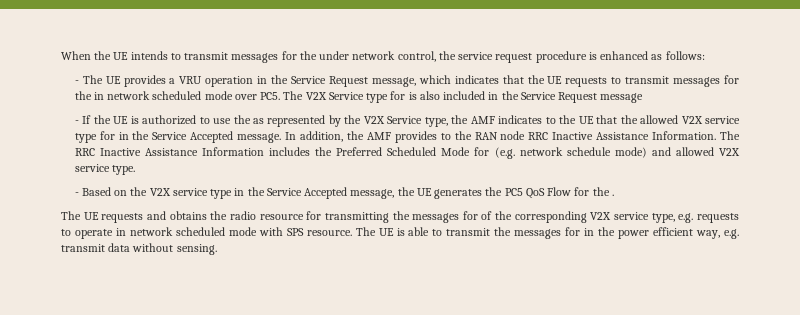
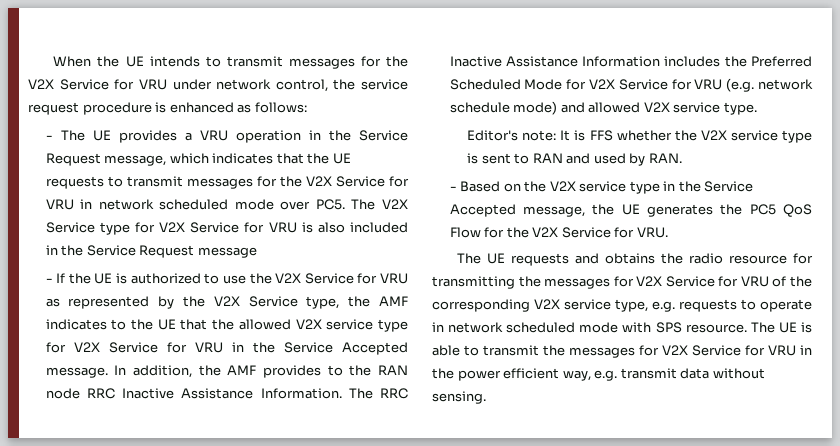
- When the UE intends to transmit messages for the under network control, the service request procedure is enhanced as follows:
+ When the UE intends to transmit messages for the V2X Service for VRU under network control, the service request procedure is enhanced as follows:
- - The UE provides a VRU operation in the Service Request message, which indicates that the UE requests to transmit messages for the in network scheduled mode over PC5. The V2X Service type for is also included in the Service Request message
+ - The UE provides a VRU operation in the Service Request message, which indicates that the UE requests to transmit messages for the V2X Service for VRU in network scheduled mode over PC5. The V2X Service type for V2X Service for VRU is also included in the Service Request message
- - If the UE is authorized to use the as represented by the V2X Service type, the AMF indicates to the UE that the allowed V2X service type for in the Service Accepted message.
+ - If the UE is authorized to use the V2X Service for VRU as represented by the V2X Service type, the AMF indicates to the UE that the allowed V2X service type for V2X Service for VRU in the Service Accepted message.
- The RRC Inactive Assistance Information includes the Preferred Scheduled Mode for (e.g. network schedule mode) and allowed V2X service type.
+ The RRC Inactive Assistance Information includes the Preferred Scheduled Mode for V2X Service for VRU (e.g. network schedule mode) and allowed V2X service type.
+ Editor's note: It is FFS whether the V2X service type is sent to RAN and used by RAN.
- - Based on the V2X service type in the Service Accepted message, the UE generates the PC5 QoS Flow for the .
+ - Based on the V2X service type in the Service Accepted message, the UE generates the PC5 QoS Flow for the V2X Service for VRU.
- The UE requests and obtains the radio resource for transmitting the messages for of the corresponding V2X service type, e.g. requests to operate in network scheduled mode with SPS resource.
+ The UE requests and obtains the radio resource for transmitting the messages for V2X Service for VRU of the corresponding V2X service type, e.g. requests to operate in network scheduled mode with SPS resource.
- The UE is able to transmit the messages for in the power efficient way, e.g. transmit data without sensing.
+ The UE is able to transmit the messages for V2X Service for VRU in the power efficient way, e.g. transmit data without sensing.

